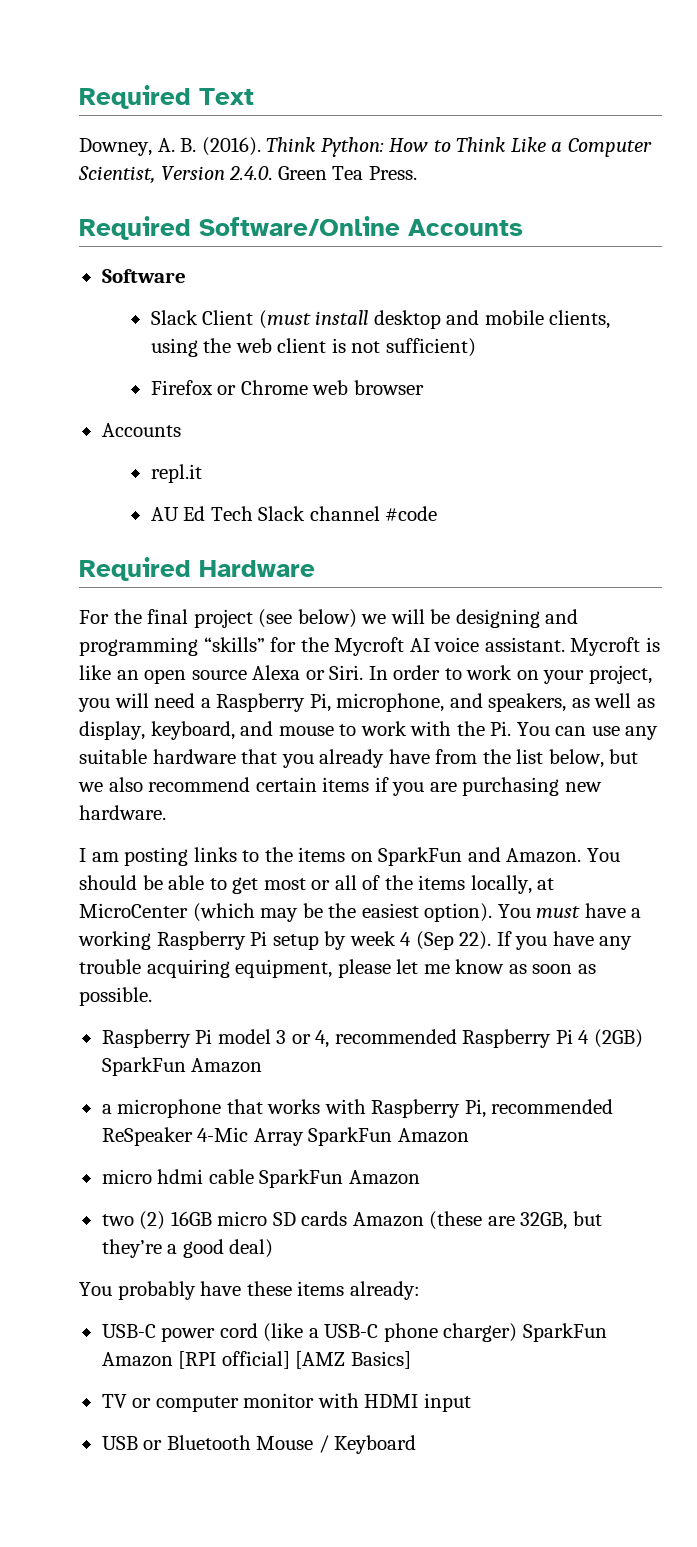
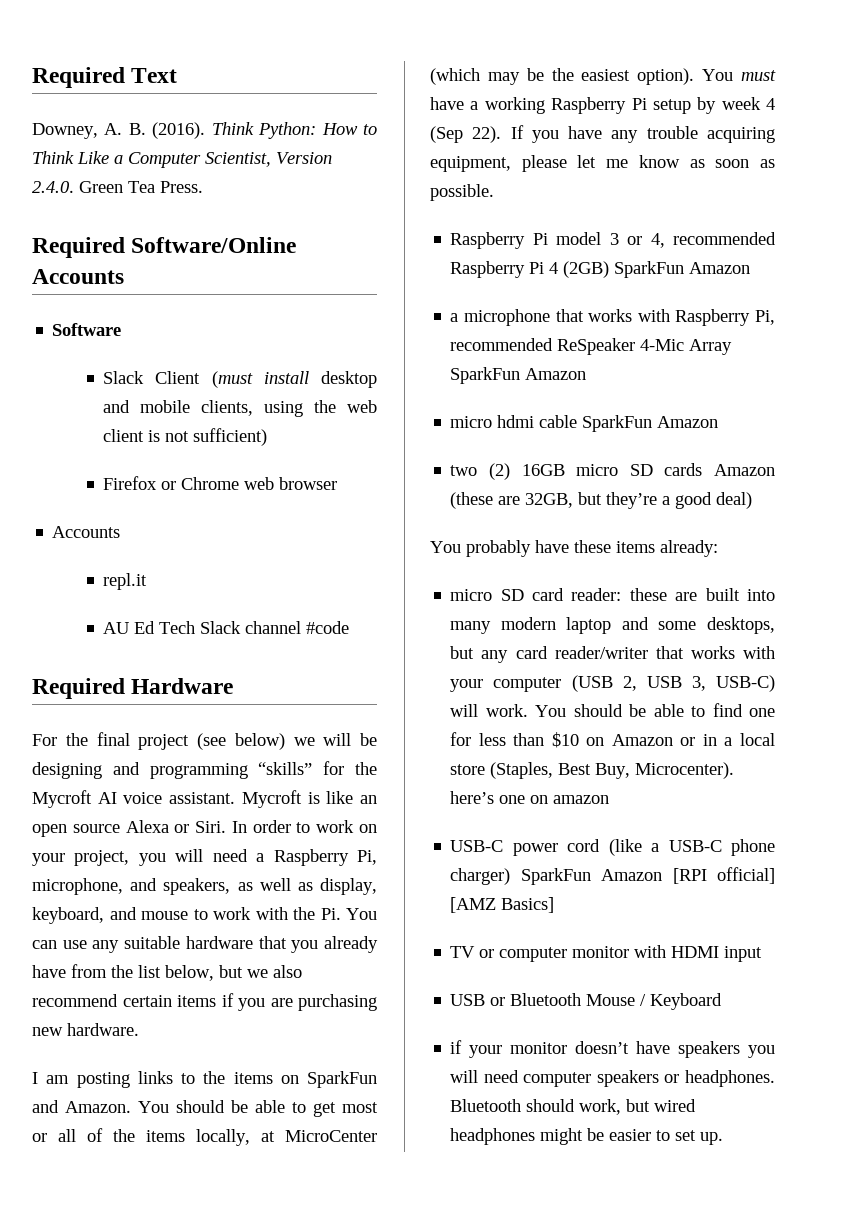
+ micro SD card reader: these are built into many modern laptop and some desktops, but any card reader/writer that works with your computer (USB 2, USB 3, USB-C) will work. You should be able to find one for less than $10 on Amazon or in a local store (Staples, Best Buy, Microcenter). here’s one on amazon
+ if your monitor doesn’t have speakers you will need computer speakers or headphones. Bluetooth should work, but wired headphones might be easier to set up.

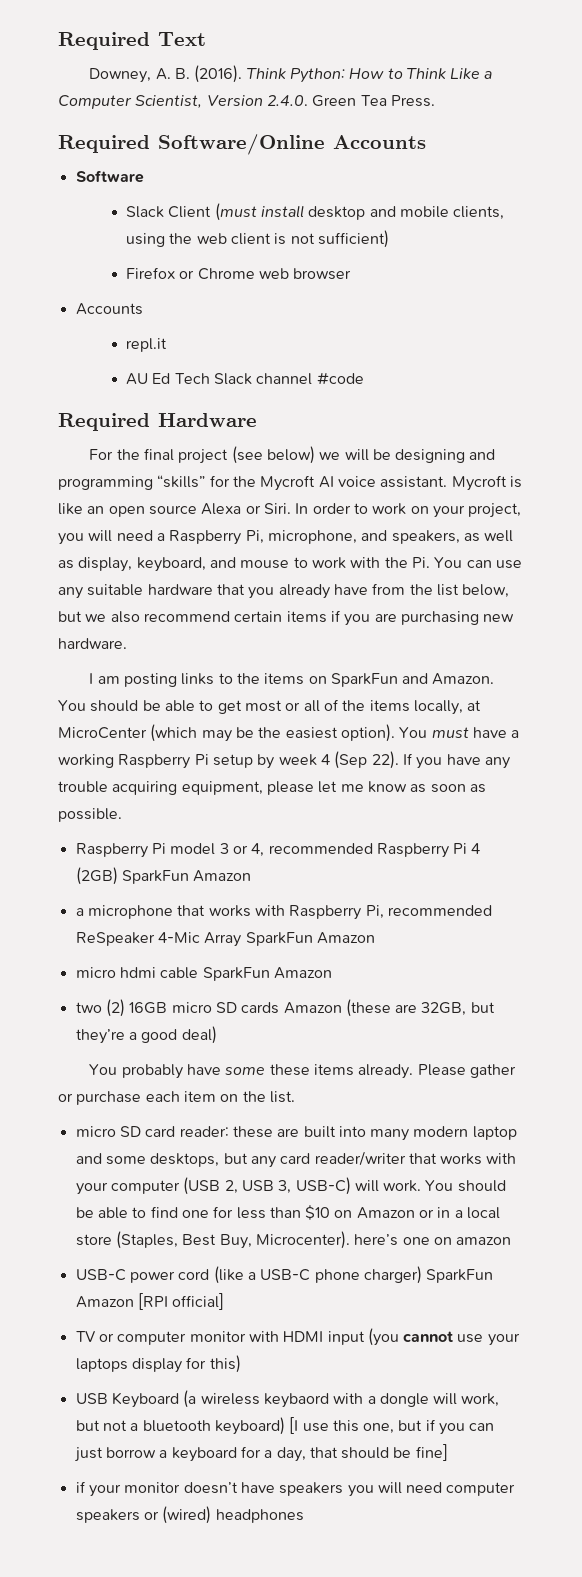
- You probably have these items already:
+ You probably have some these items already. Please gather or purchase each item on the list.
- USB-C power cord (like a USB-C phone charger) SparkFun Amazon [RPI official] [AMZ Basics]
+ USB-C power cord (like a USB-C phone charger) SparkFun Amazon [RPI official]
- TV or computer monitor with HDMI input
- USB or Bluetooth Mouse / Keyboard
+ TV or computer monitor with HDMI input (you cannot use your laptops display for this)
+ USB Keyboard (a wireless keybaord with a dongle will work, but not a bluetooth keyboard) [I use this one, but if you can just borrow a keyboard for a day, that should be fine]
- if your monitor doesn’t have speakers you will need computer speakers or headphones. Bluetooth should work, but wired headphones might be easier to set up.
+ if your monitor doesn’t have speakers you will need computer speakers or (wired) headphones

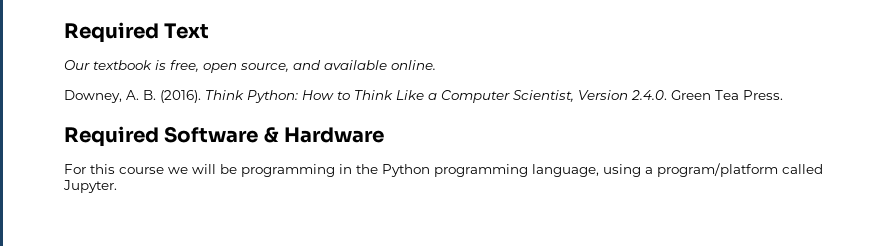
+ Our textbook is free, open source, and available online.
- Required Software/Online Accounts
- Software
- Slack Client (must install desktop and mobile clients, using the web client is not sufficient)
- Firefox or Chrome web browser
- Accounts
- repl.it
- AU Ed Tech Slack channel #code
- Required Hardware
- For the final project (see below) we will be designing and programming “skills” for the Mycroft AI voice assistant. Mycroft is like an open source Alexa or Siri. In order to work on your project, you will need a Raspberry Pi, microphone, and speakers, as well as display, keyboard, and mouse to work with the Pi. You can use any suitable hardware that you already have from the list below, but we also recommend certain items if you are purchasing new hardware.
- I am posting links to the items on SparkFun and Amazon. You should be able to get most or all of the items locally, at MicroCenter (which may be the easiest option). You must have a working Raspberry Pi setup by week 4 (Sep 22). If you have any trouble acquiring equipment, please let me know as soon as possible.
- Raspberry Pi model 3 or 4, recommended Raspberry Pi 4 (2GB) SparkFun Amazon
- a microphone that works with Raspberry Pi, recommended ReSpeaker 4-Mic Array SparkFun Amazon
- micro hdmi cable SparkFun Amazon
- two (2) 16GB micro SD cards Amazon (these are 32GB, but they’re a good deal)
- You probably have some these items already. Please gather or purchase each item on the list.
- micro SD card reader: these are built into many modern laptop and some desktops, but any card reader/writer that works with your computer (USB 2, USB 3, USB-C) will work. You should be able to find one for less than $10 on Amazon or in a local store (Staples, Best Buy, Microcenter). here’s one on amazon
- USB-C power cord (like a USB-C phone charger) SparkFun Amazon [RPI official]
- TV or computer monitor with HDMI input (you cannot use your laptops display for this)
- USB Keyboard (a wireless keybaord with a dongle will work, but not a bluetooth keyboard) [I use this one, but if you can just borrow a keyboard for a day, that should be fine]
- if your monitor doesn’t have speakers you will need computer speakers or (wired) headphones
+ Required Software & Hardware
+ For this course we will be programming in the Python programming language, using a program/platform called Jupyter.

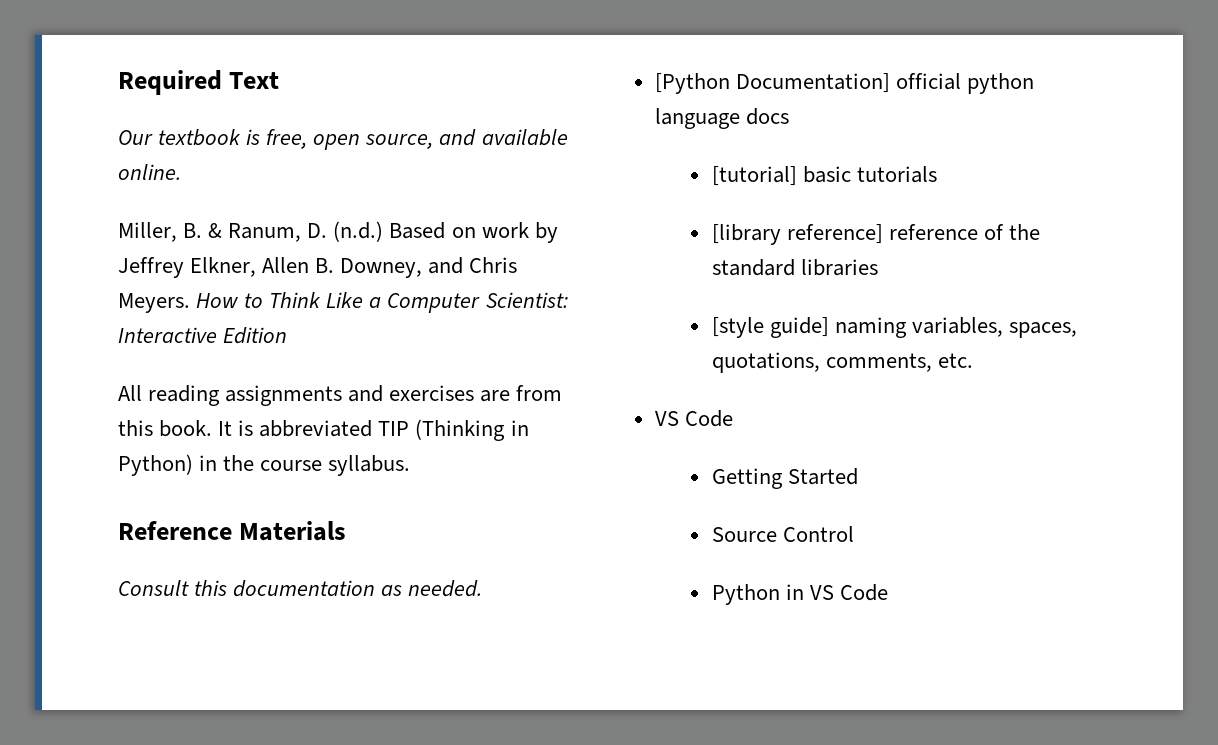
- Downey, A. B. (2016). Think Python: How to Think Like a Computer Scientist, Version 2.4.0. Green Tea Press.
- Required Software & Hardware
- For this course we will be programming in the Python programming language, using a program/platform called Jupyter.
+ Miller, B. & Ranum, D. (n.d.) Based on work by Jeffrey Elkner, Allen B. Downey, and Chris Meyers. How to Think Like a Computer Scientist: Interactive Edition
+ All reading assignments and exercises are from this book. It is abbreviated TIP (Thinking in Python) in the course syllabus.
+ Reference Materials
+ Consult this documentation as needed.
+ [Python Documentation] official python language docs
+ [tutorial] basic tutorials
+ [library reference] reference of the standard libraries
+ [style guide] naming variables, spaces, quotations, comments, etc.
+ VS Code
+ Getting Started
+ Source Control
+ Python in VS Code

